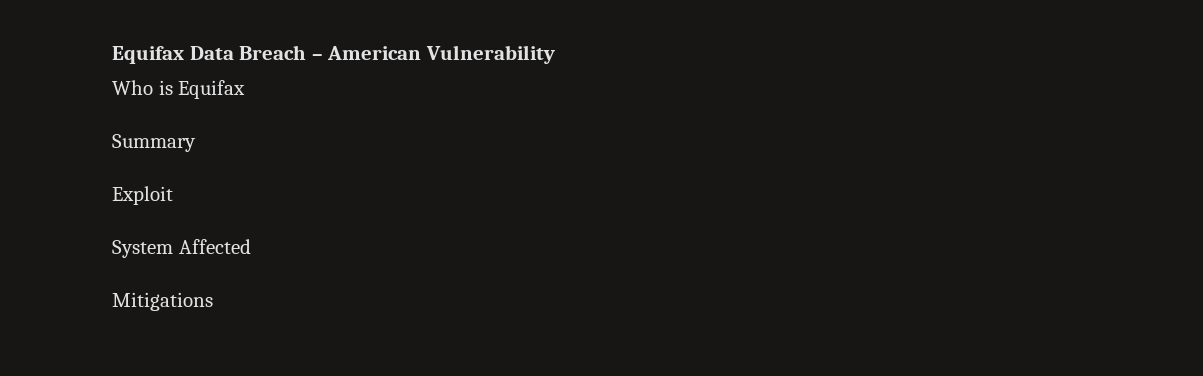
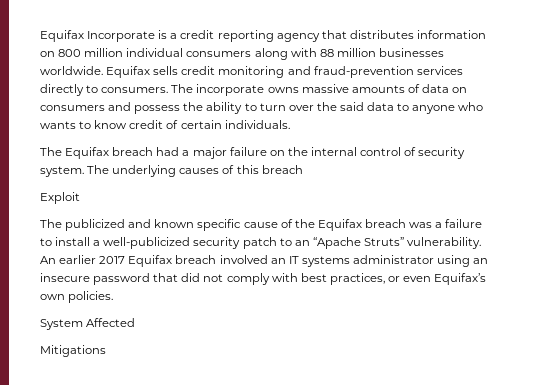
- Equifax Data Breach – American Vulnerability
- Who is Equifax
- Summary
+ Equifax Incorporate is a credit reporting agency that distributes information on 800 million individual consumers along with 88 million businesses worldwide. Equifax sells credit monitoring and fraud-prevention services directly to consumers. The incorporate owns massive amounts of data on consumers and possess the ability to turn over the said data to anyone who wants to know credit of certain individuals.
+ The Equifax breach had a major failure on the internal control of security system. The underlying causes of this breach
  Exploit
+ The publicized and known specific cause of the Equifax breach was a failure to install a well-publicized security patch to an “Apache Struts” vulnerability. An earlier 2017 Equifax breach involved an IT systems administrator using an insecure password that did not comply with best practices, or even Equifax’s own policies.

